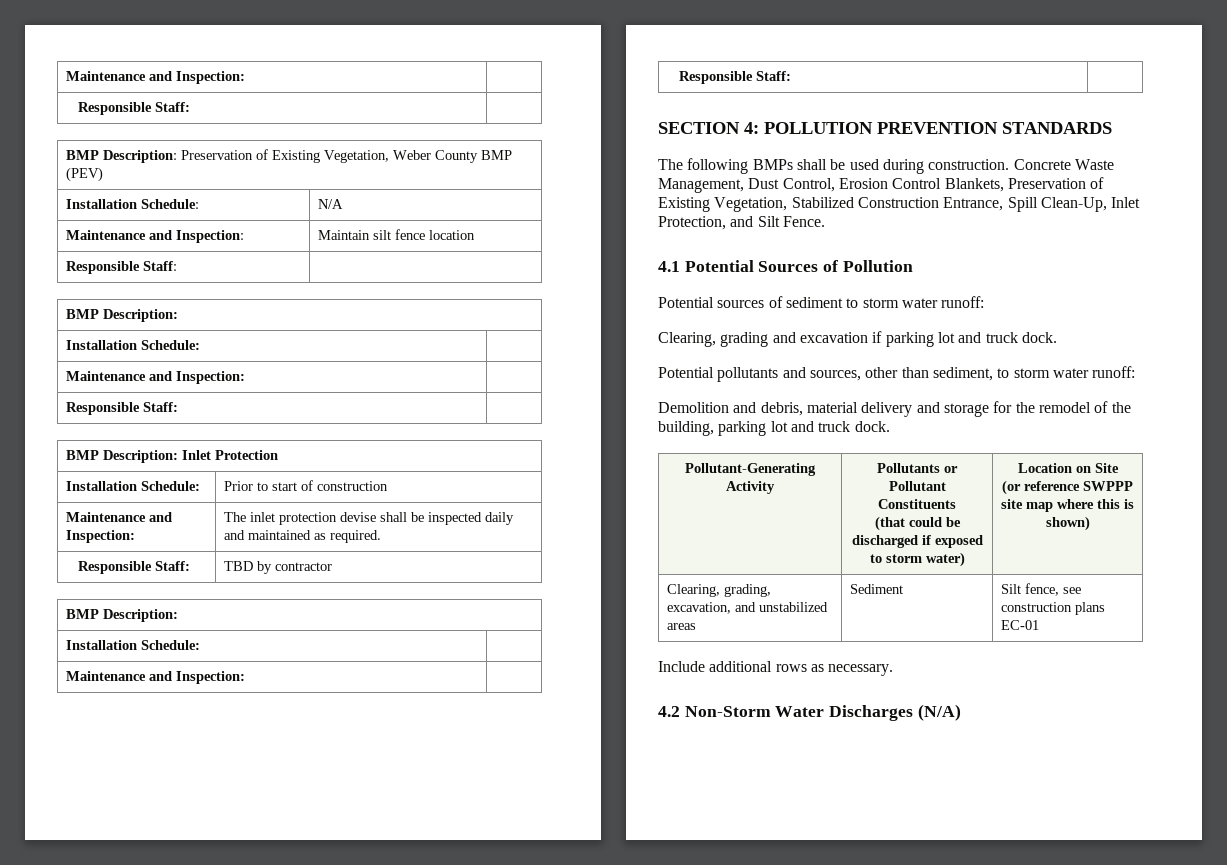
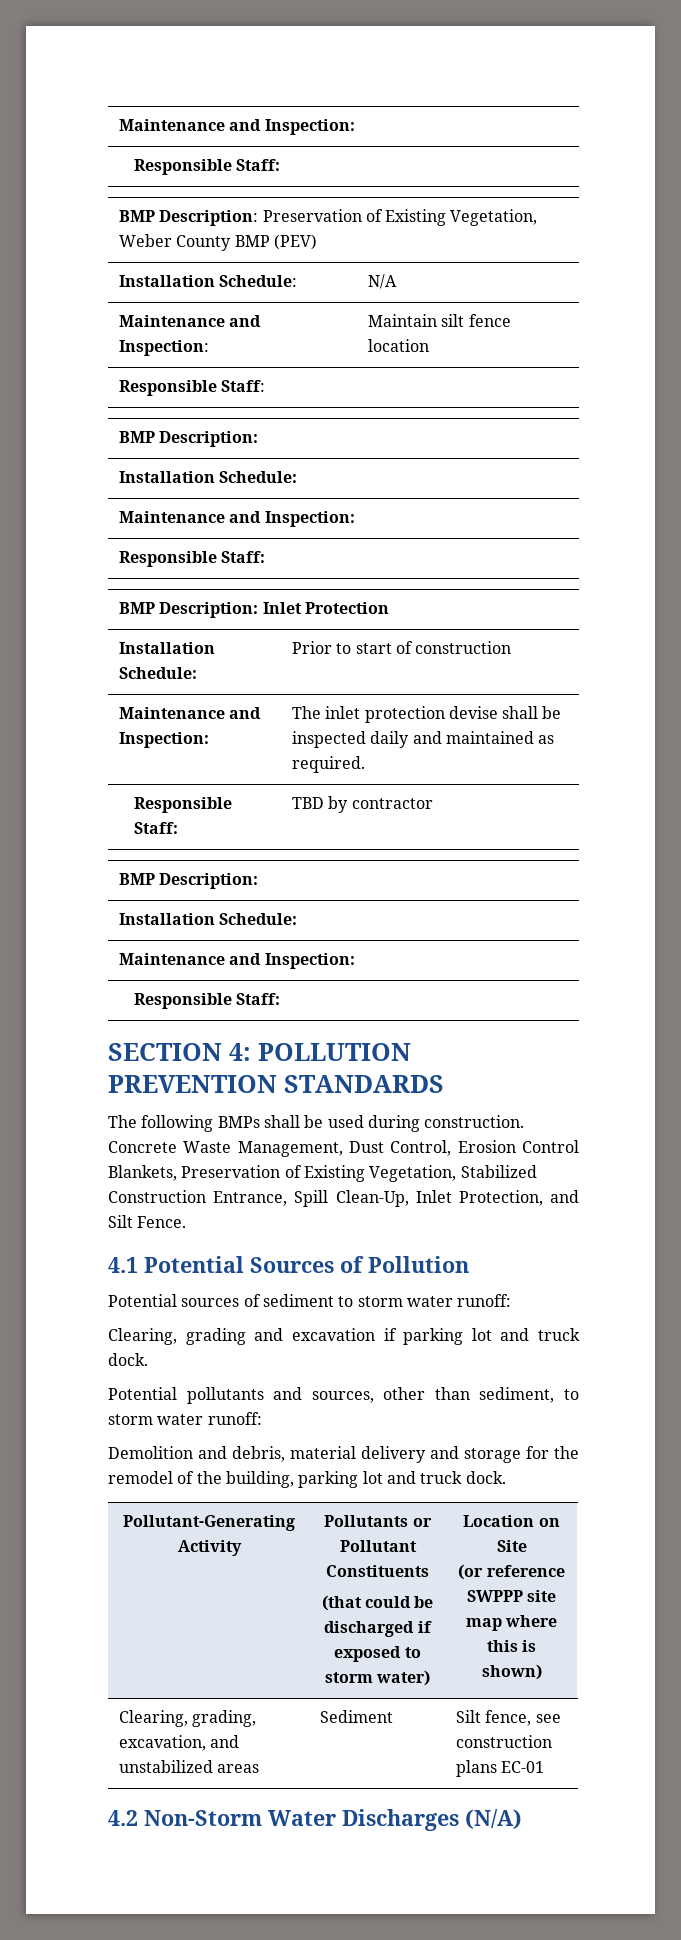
- Include additional rows as necessary.

